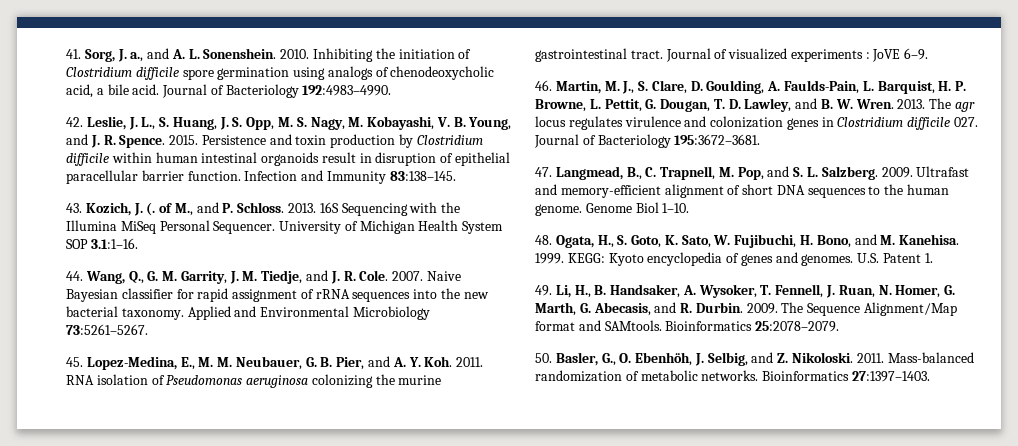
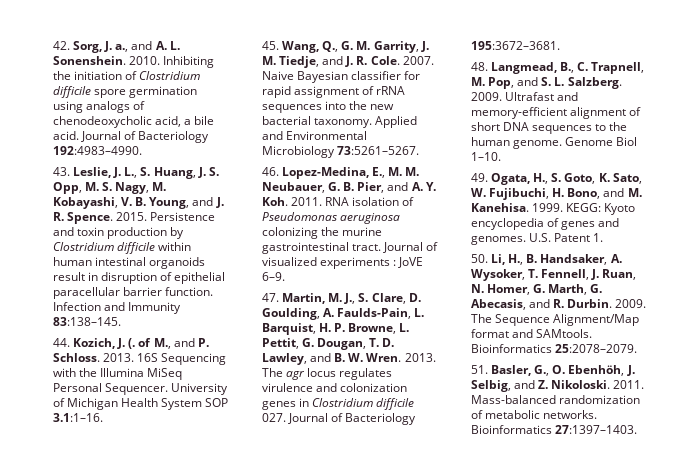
- 41. Sorg, J. a., and A. L. Sonenshein.
+ 42. Sorg, J. a., and A. L. Sonenshein.
- 42. Leslie, J. L., S. Huang, J. S. Opp, M. S. Nagy, M. Kobayashi, V. B. Young, and J. R. Spence.
+ 43. Leslie, J. L., S. Huang, J. S. Opp, M. S. Nagy, M. Kobayashi, V. B. Young, and J. R. Spence.
- 43. Kozich, J. (. of M., and P. Schloss.
+ 44. Kozich, J. (. of M., and P. Schloss.
- 44. Wang, Q., G. M. Garrity, J. M. Tiedje, and J. R. Cole.
+ 45. Wang, Q., G. M. Garrity, J. M. Tiedje, and J. R. Cole.
- 45. Lopez-Medina, E., M. M. Neubauer, G. B. Pier, and A. Y. Koh. 2011.
+ 46. Lopez-Medina, E., M. M. Neubauer, G. B. Pier, and A. Y. Koh. 2011.
- 46. Martin, M. J., S. Clare, D. Goulding, A. Faulds-Pain, L. Barquist, H. P. Browne, L. Pettit, G. Dougan, T. D. Lawley, and B. W. Wren.
+ 47. Martin, M. J., S. Clare, D. Goulding, A. Faulds-Pain, L. Barquist, H. P. Browne, L. Pettit, G. Dougan, T. D. Lawley, and B. W. Wren.
- 47. Langmead, B., C. Trapnell, M. Pop, and S. L. Salzberg.
+ 48. Langmead, B., C. Trapnell, M. Pop, and S. L. Salzberg.
- 48. Ogata, H., S. Goto, K. Sato, W. Fujibuchi, H. Bono, and M. Kanehisa.
+ 49. Ogata, H., S. Goto, K. Sato, W. Fujibuchi, H. Bono, and M. Kanehisa.
- 49. Li, H., B. Handsaker, A. Wysoker, T. Fennell, J. Ruan, N. Homer, G. Marth, G. Abecasis, and R. Durbin.
+ 50. Li, H., B. Handsaker, A. Wysoker, T. Fennell, J. Ruan, N. Homer, G. Marth, G. Abecasis, and R. Durbin.
- 50. Basler, G., O. Ebenhöh, J. Selbig, and Z. Nikoloski.
+ 51. Basler, G., O. Ebenhöh, J. Selbig, and Z. Nikoloski.

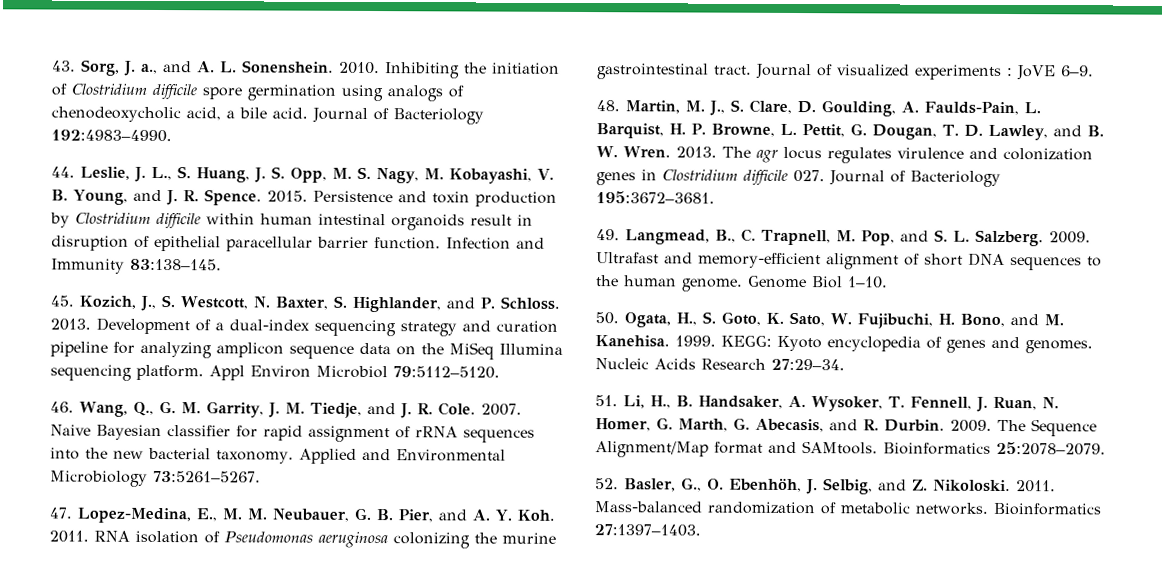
- 42. Sorg, J. a., and A. L. Sonenshein.
+ 43. Sorg, J. a., and A. L. Sonenshein.
- 43. Leslie, J. L., S. Huang, J. S. Opp, M. S. Nagy, M. Kobayashi, V. B. Young, and J. R. Spence.
+ 44. Leslie, J. L., S. Huang, J. S. Opp, M. S. Nagy, M. Kobayashi, V. B. Young, and J. R. Spence.
- 44. Kozich, J. (. of M., and P. Schloss. 2013. 16S Sequencing with the Illumina MiSeq Personal Sequencer. University of Michigan Health System SOP 3.1:1–16.
- 45. Wang, Q., G. M. Garrity, J. M. Tiedje, and J. R. Cole.
+ 45. Kozich, J., S. Westcott, N. Baxter, S. Highlander, and P. Schloss. 2013. Development of a dual-index sequencing strategy and curation pipeline for analyzing amplicon sequence data on the MiSeq Illumina sequencing platform. Appl Environ Microbiol 79:5112–5120.
+ 46. Wang, Q., G. M. Garrity, J. M. Tiedje, and J. R. Cole.
- 46. Lopez-Medina, E., M. M. Neubauer, G. B. Pier, and A. Y. Koh. 2011.
+ 47. Lopez-Medina, E., M. M. Neubauer, G. B. Pier, and A. Y. Koh. 2011.
- 47. Martin, M. J., S. Clare, D. Goulding, A. Faulds-Pain, L. Barquist, H. P. Browne, L. Pettit, G. Dougan, T. D. Lawley, and B. W. Wren.
+ 48. Martin, M. J., S. Clare, D. Goulding, A. Faulds-Pain, L. Barquist, H. P. Browne, L. Pettit, G. Dougan, T. D. Lawley, and B. W. Wren.
- 48. Langmead, B., C. Trapnell, M. Pop, and S. L. Salzberg.
+ 49. Langmead, B., C. Trapnell, M. Pop, and S. L. Salzberg.
- 49. Ogata, H., S. Goto, K. Sato, W. Fujibuchi, H. Bono, and M. Kanehisa.
+ 50. Ogata, H., S. Goto, K. Sato, W. Fujibuchi, H. Bono, and M. Kanehisa.
- U.S. Patent 1.
- 50. Li, H., B. Handsaker, A. Wysoker, T. Fennell, J. Ruan, N. Homer, G. Marth, G. Abecasis, and R. Durbin.
+ Nucleic Acids Research 27:29–34.
+ 51. Li, H., B. Handsaker, A. Wysoker, T. Fennell, J. Ruan, N. Homer, G. Marth, G. Abecasis, and R. Durbin.
- 51. Basler, G., O. Ebenhöh, J. Selbig, and Z. Nikoloski.
+ 52. Basler, G., O. Ebenhöh, J. Selbig, and Z. Nikoloski.

